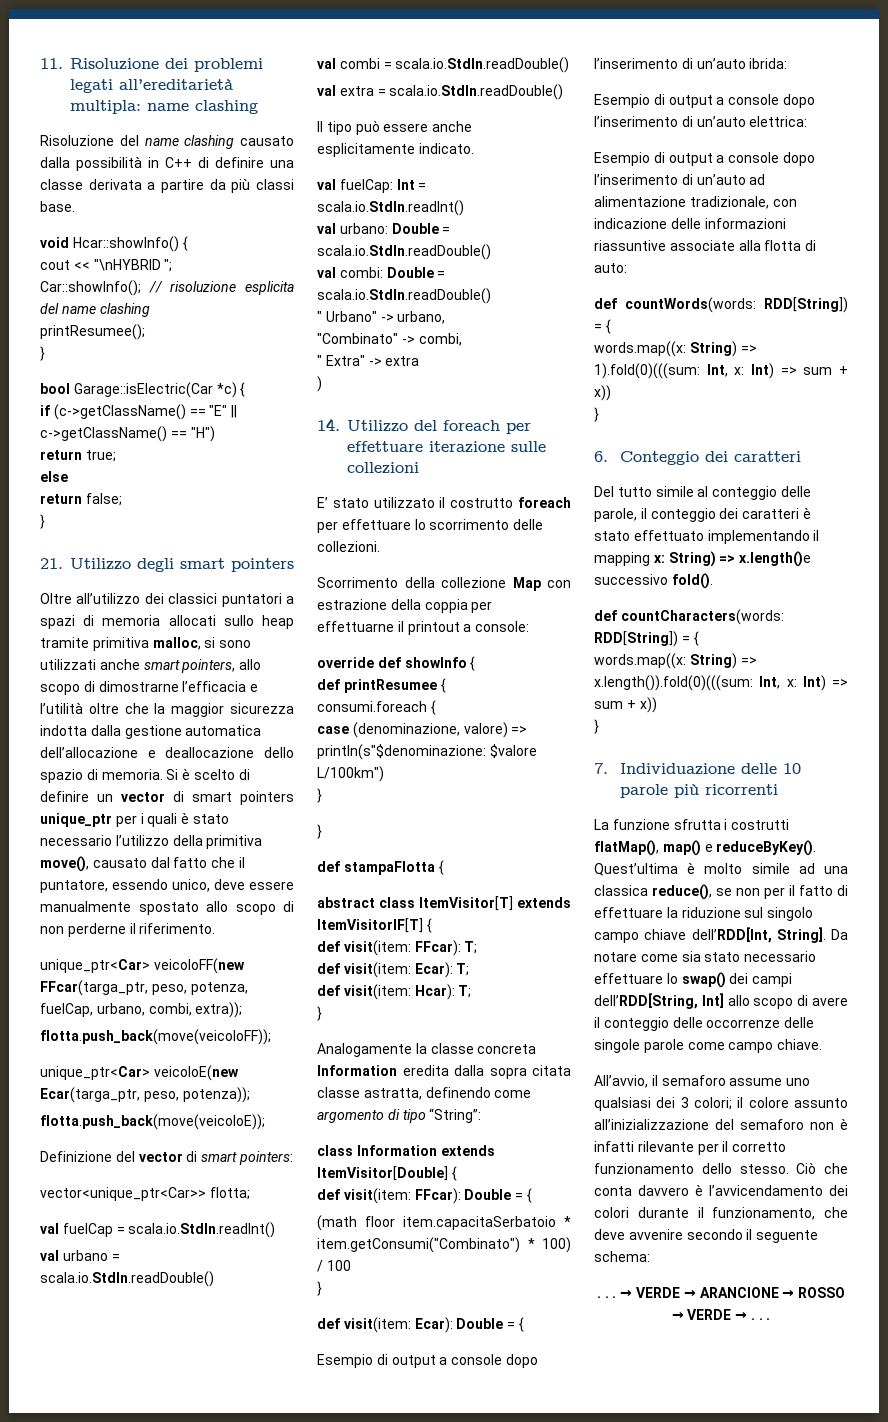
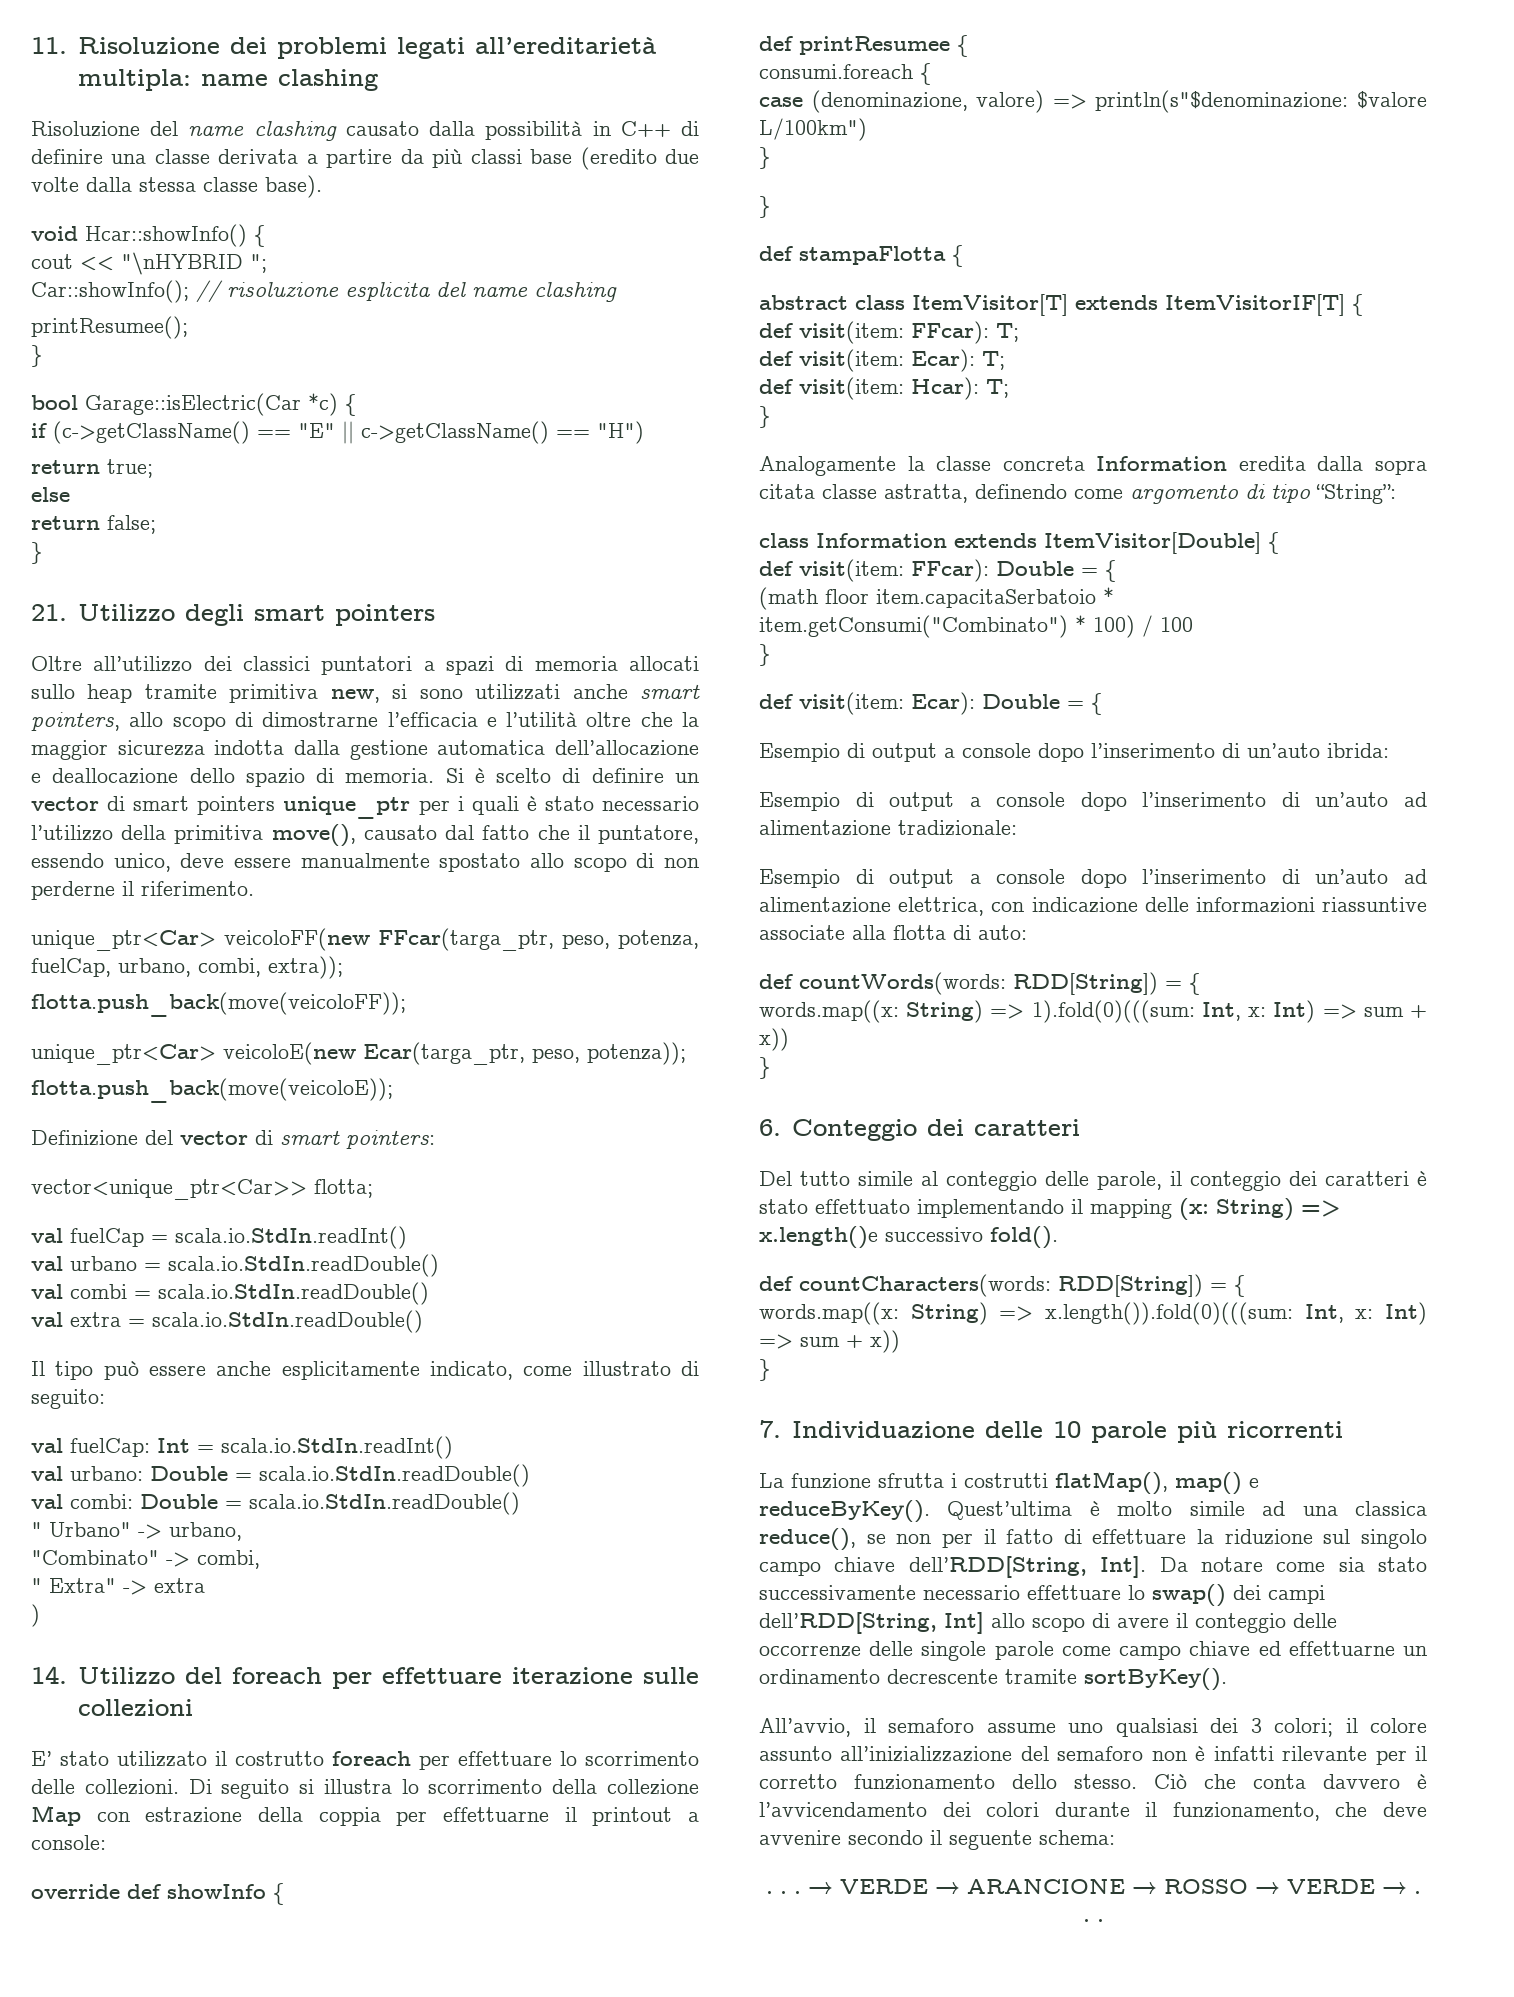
- Risoluzione del name clashing causato dalla possibilità in C++ di definire una classe derivata a partire da più classi base.
+ Risoluzione del name clashing causato dalla possibilità in C++ di definire una classe derivata a partire da più classi base (eredito due volte dalla stessa classe base).
- Oltre all’utilizzo dei classici puntatori a spazi di memoria allocati sullo heap tramite primitiva malloc, si sono utilizzati anche smart pointers, allo scopo di dimostrarne l’efficacia e l’utilità oltre che la maggior sicurezza indotta dalla gestione automatica dell’allocazione e deallocazione dello spazio di memoria.
+ Oltre all’utilizzo dei classici puntatori a spazi di memoria allocati sullo heap tramite primitiva new, si sono utilizzati anche smart pointers, allo scopo di dimostrarne l’efficacia e l’utilità oltre che la maggior sicurezza indotta dalla gestione automatica dell’allocazione e deallocazione dello spazio di memoria.
- Il tipo può essere anche esplicitamente indicato.
+ Il tipo può essere anche esplicitamente indicato, come illustrato di seguito:
- E’ stato utilizzato il costrutto foreach per effettuare lo scorrimento delle collezioni.
- Scorrimento della collezione Map con estrazione della coppia per effettuarne il printout a console:
+ E’ stato utilizzato il costrutto foreach per effettuare lo scorrimento delle collezioni. Di seguito si illustra lo scorrimento della collezione Map con estrazione della coppia per effettuarne il printout a console:
- Esempio di output a console dopo l’inserimento di un’auto elettrica:
+ Esempio di output a console dopo l’inserimento di un’auto ad alimentazione tradizionale:
- Esempio di output a console dopo l’inserimento di un’auto ad alimentazione tradizionale, con indicazione delle informazioni riassuntive associate alla flotta di auto:
+ Esempio di output a console dopo l’inserimento di un’auto ad alimentazione elettrica, con indicazione delle informazioni riassuntive associate alla flotta di auto:
- Del tutto simile al conteggio delle parole, il conteggio dei caratteri è stato effettuato implementando il mapping x: String) => x.length()e successivo fold().
+ Del tutto simile al conteggio delle parole, il conteggio dei caratteri è stato effettuato implementando il mapping (x: String) => x.length()e successivo fold().
- Quest’ultima è molto simile ad una classica reduce(), se non per il fatto di effettuare la riduzione sul singolo campo chiave dell’RDD[Int, String].
+ Quest’ultima è molto simile ad una classica reduce(), se non per il fatto di effettuare la riduzione sul singolo campo chiave dell’RDD[String, Int].
- Da notare come sia stato necessario effettuare lo swap() dei campi dell’RDD[String, Int] allo scopo di avere il conteggio delle occorrenze delle singole parole come campo chiave.
+ Da notare come sia stato successivamente necessario effettuare lo swap() dei campi dell’RDD[String, Int] allo scopo di avere il conteggio delle occorrenze delle singole parole come campo chiave ed effettuarne un ordinamento decrescente tramite sortByKey().

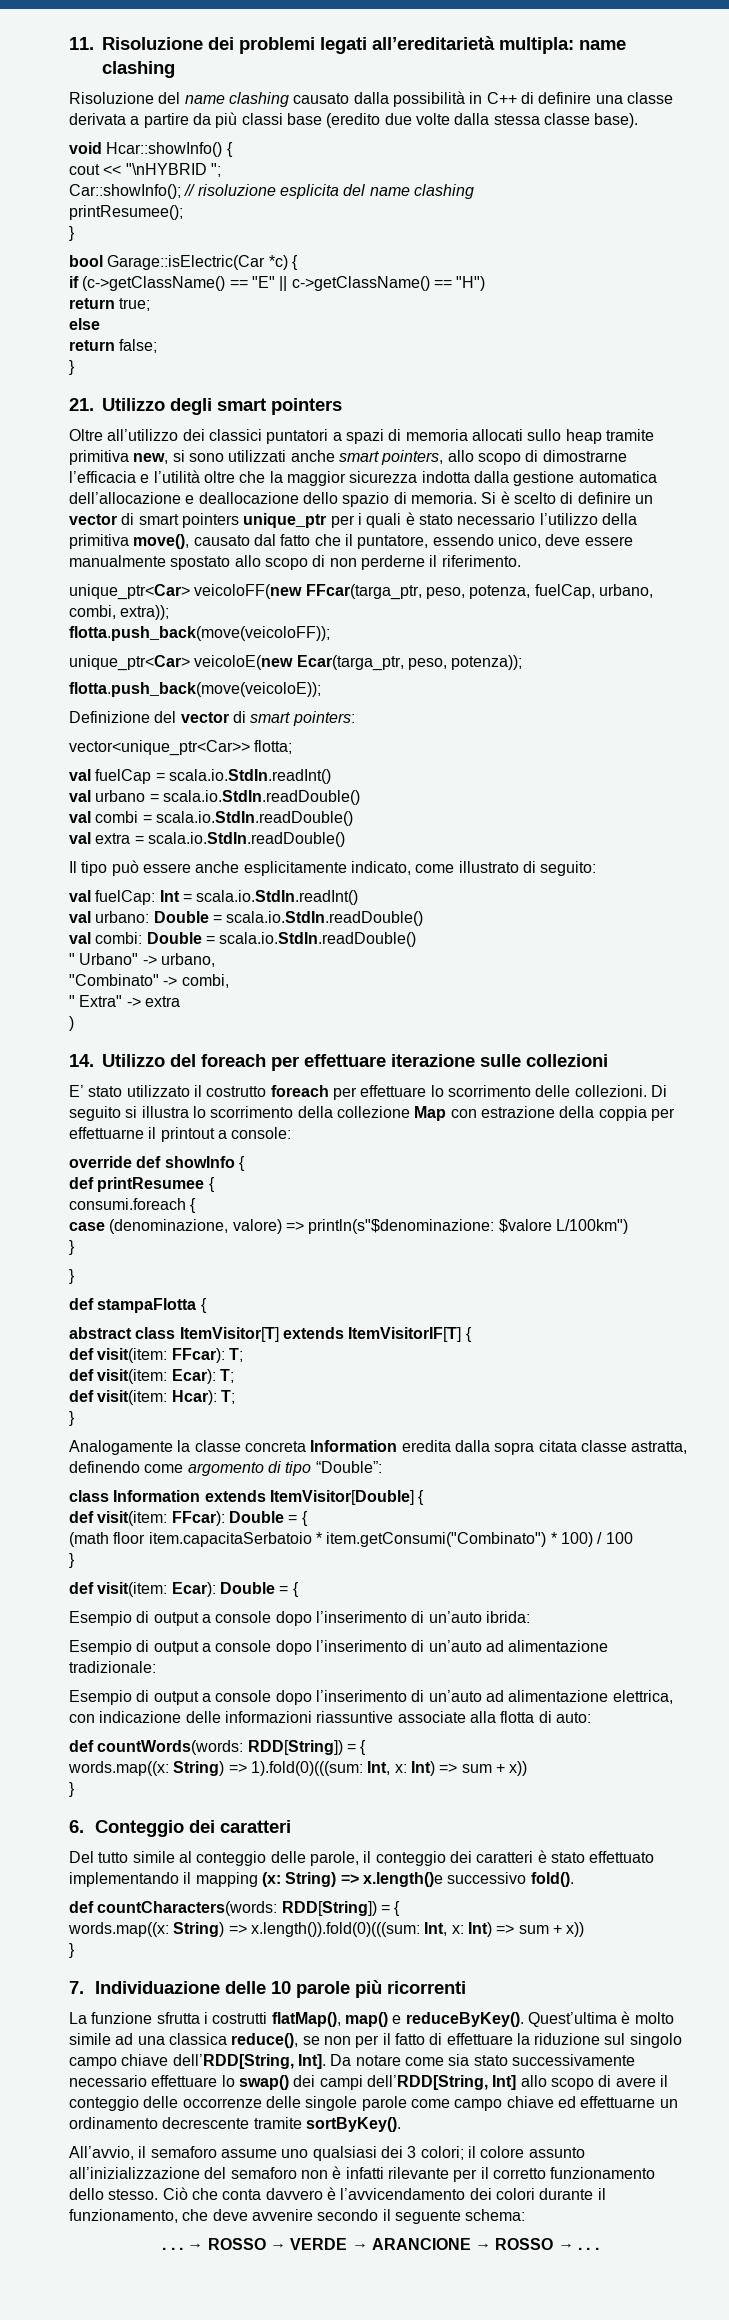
- Analogamente la classe concreta Information eredita dalla sopra citata classe astratta, definendo come argomento di tipo “String”:
+ Analogamente la classe concreta Information eredita dalla sopra citata classe astratta, definendo come argomento di tipo “Double”:
- → VERDE → ARANCIONE → ROSSO → VERDE → . . .
+ → ROSSO → VERDE → ARANCIONE → ROSSO → . . .

